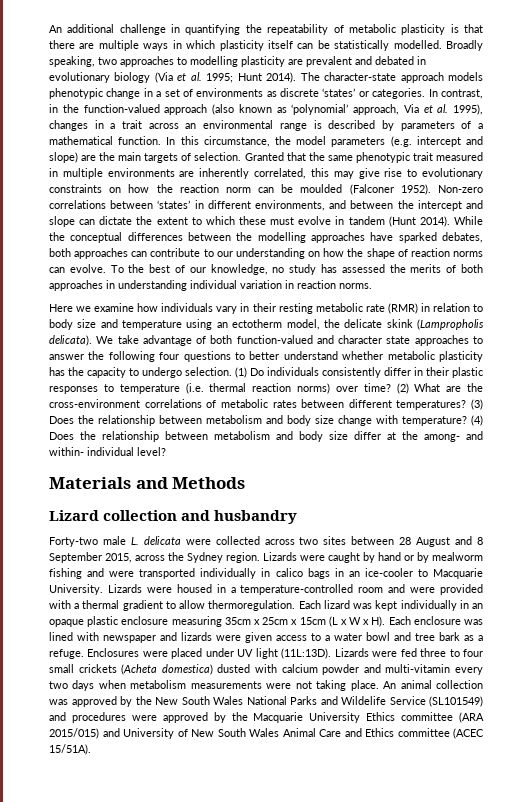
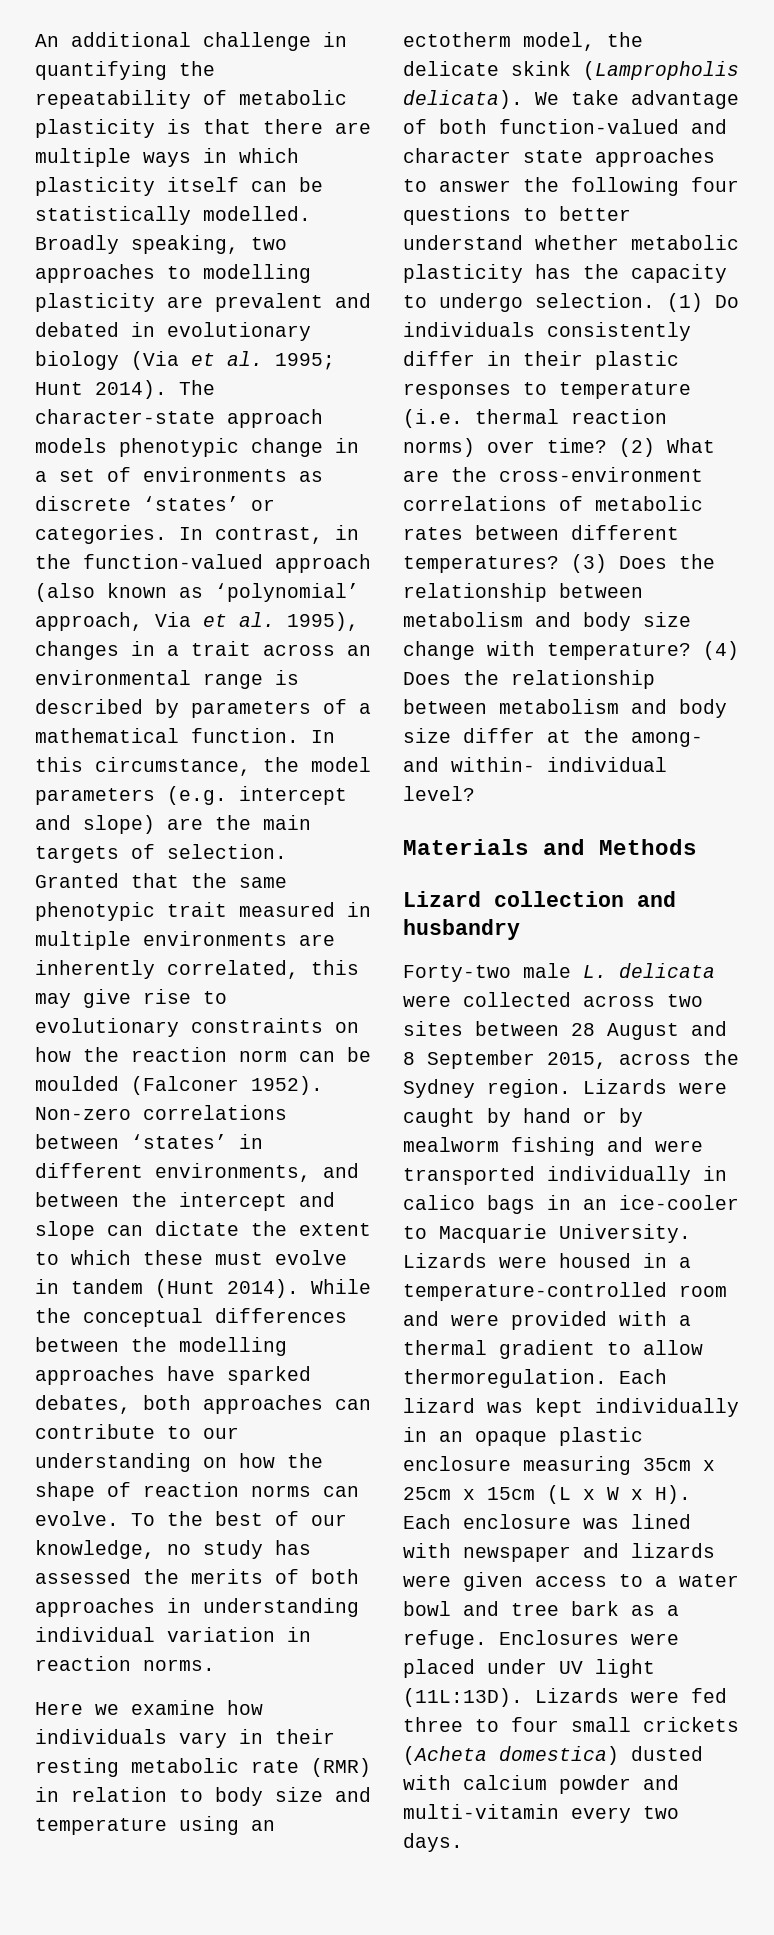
- Lizards were fed three to four small crickets (Acheta domestica) dusted with calcium powder and multi-vitamin every two days when metabolism measurements were not taking place. An animal collection was approved by the New South Wales National Parks and Wildelife Service (SL101549) and procedures were approved by the Macquarie University Ethics committee (ARA 2015/015) and University of New South Wales Animal Care and Ethics committee (ACEC 15/51A).
+ Lizards were fed three to four small crickets (Acheta domestica) dusted with calcium powder and multi-vitamin every two days.

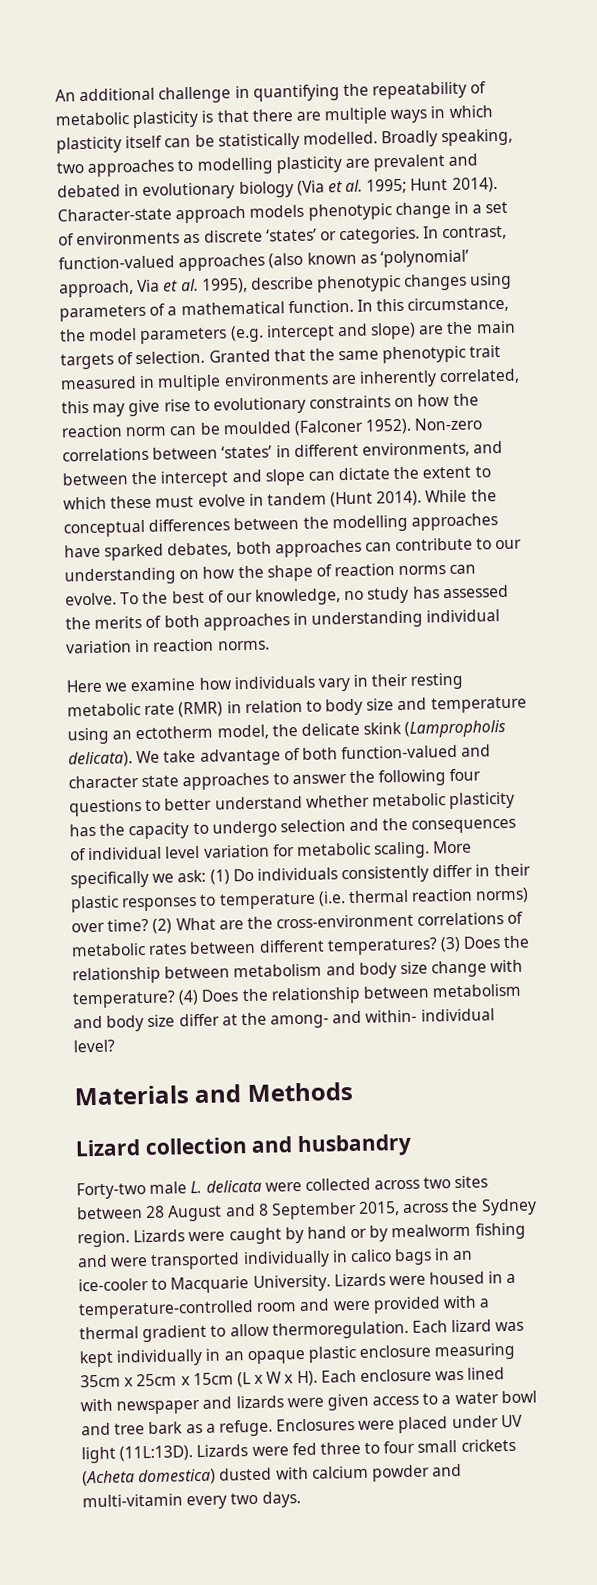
- The character-state approach models phenotypic change in a set of environments as discrete ‘states’ or categories.
+ Character-state approach models phenotypic change in a set of environments as discrete ‘states’ or categories.
- In contrast, in the function-valued approach (also known as ‘polynomial’ approach, Via et al. 1995), changes in a trait across an environmental range is described by parameters of a mathematical function.
+ In contrast, function-valued approaches (also known as ‘polynomial’ approach, Via et al. 1995), describe phenotypic changes using parameters of a mathematical function.
- We take advantage of both function-valued and character state approaches to answer the following four questions to better understand whether metabolic plasticity has the capacity to undergo selection. (1) Do individuals consistently differ in their plastic responses to temperature (i.e. thermal reaction norms) over time?
+ We take advantage of both function-valued and character state approaches to answer the following four questions to better understand whether metabolic plasticity has the capacity to undergo selection and the consequences of individual level variation for metabolic scaling. More specifically we ask: (1) Do individuals consistently differ in their plastic responses to temperature (i.e. thermal reaction norms) over time?

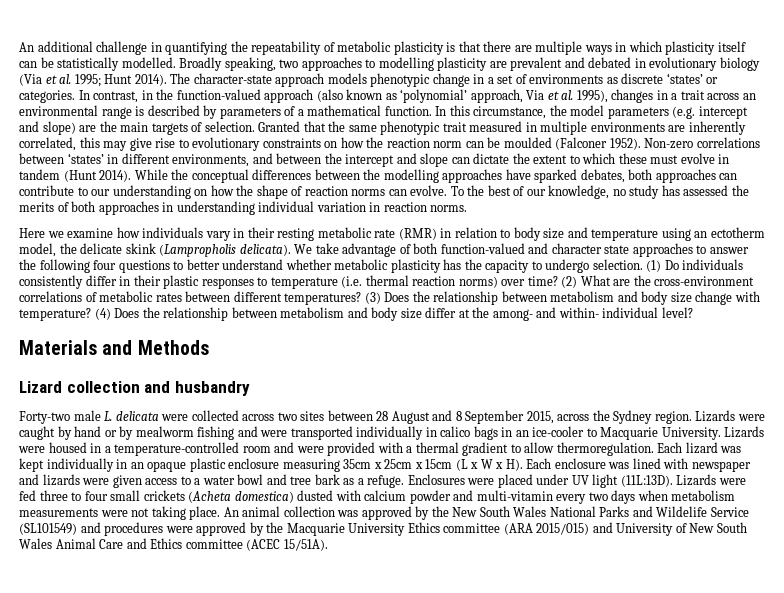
- Character-state approach models phenotypic change in a set of environments as discrete ‘states’ or categories.
+ The character-state approach models phenotypic change in a set of environments as discrete ‘states’ or categories.
- In contrast, function-valued approaches (also known as ‘polynomial’ approach, Via et al. 1995), describe phenotypic changes using parameters of a mathematical function.
+ In contrast, in the function-valued approach (also known as ‘polynomial’ approach, Via et al. 1995), changes in a trait across an environmental range is described by parameters of a mathematical function.
- We take advantage of both function-valued and character state approaches to answer the following four questions to better understand whether metabolic plasticity has the capacity to undergo selection and the consequences of individual level variation for metabolic scaling. More specifically we ask: (1) Do individuals consistently differ in their plastic responses to temperature (i.e. thermal reaction norms) over time?
+ We take advantage of both function-valued and character state approaches to answer the following four questions to better understand whether metabolic plasticity has the capacity to undergo selection. (1) Do individuals consistently differ in their plastic responses to temperature (i.e. thermal reaction norms) over time?
- Lizards were fed three to four small crickets (Acheta domestica) dusted with calcium powder and multi-vitamin every two days.
+ Lizards were fed three to four small crickets (Acheta domestica) dusted with calcium powder and multi-vitamin every two days when metabolism measurements were not taking place. An animal collection was approved by the New South Wales National Parks and Wildelife Service (SL101549) and procedures were approved by the Macquarie University Ethics committee (ARA 2015/015) and University of New South Wales Animal Care and Ethics committee (ACEC 15/51A).

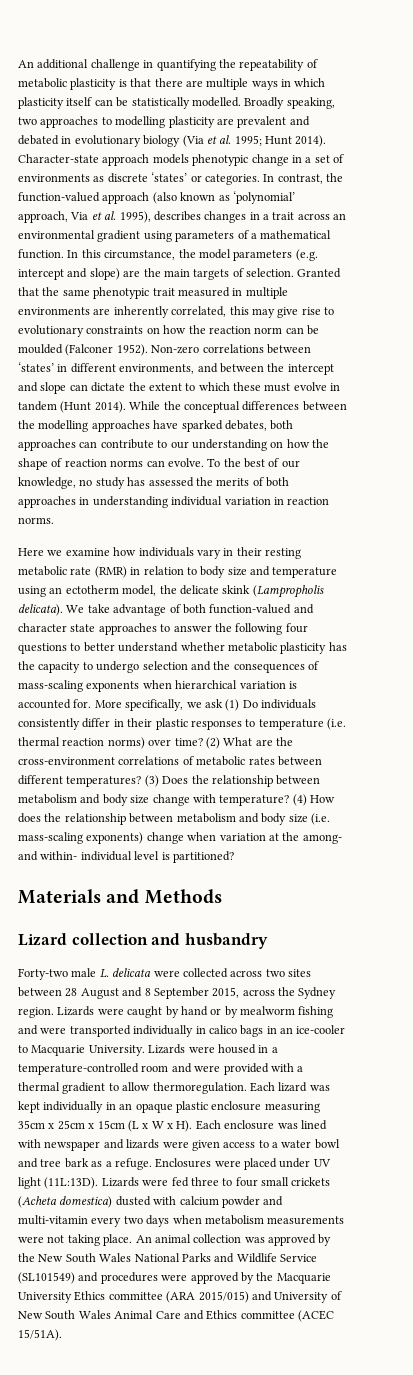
- The character-state approach models phenotypic change in a set of environments as discrete ‘states’ or categories.
+ Character-state approach models phenotypic change in a set of environments as discrete ‘states’ or categories.
- In contrast, in the function-valued approach (also known as ‘polynomial’ approach, Via et al. 1995), changes in a trait across an environmental range is described by parameters of a mathematical function.
+ In contrast, the function-valued approach (also known as ‘polynomial’ approach, Via et al. 1995), describes changes in a trait across an environmental gradient using parameters of a mathematical function.
- We take advantage of both function-valued and character state approaches to answer the following four questions to better understand whether metabolic plasticity has the capacity to undergo selection. (1) Do individuals consistently differ in their plastic responses to temperature (i.e. thermal reaction norms) over time?
+ We take advantage of both function-valued and character state approaches to answer the following four questions to better understand whether metabolic plasticity has the capacity to undergo selection and the consequences of mass-scaling exponents when hierarchical variation is accounted for. More specifically, we ask (1) Do individuals consistently differ in their plastic responses to temperature (i.e. thermal reaction norms) over time?
- (4) Does the relationship between metabolism and body size differ at the among- and within- individual level?
+ (4) How does the relationship between metabolism and body size (i.e. mass-scaling exponents) change when variation at the among- and within- individual level is partitioned?
- An animal collection was approved by the New South Wales National Parks and Wildelife Service (SL101549) and procedures were approved by the Macquarie University Ethics committee (ARA 2015/015) and University of New South Wales Animal Care and Ethics committee (ACEC 15/51A).
+ An animal collection was approved by the New South Wales National Parks and Wildlife Service (SL101549) and procedures were approved by the Macquarie University Ethics committee (ARA 2015/015) and University of New South Wales Animal Care and Ethics committee (ACEC 15/51A).

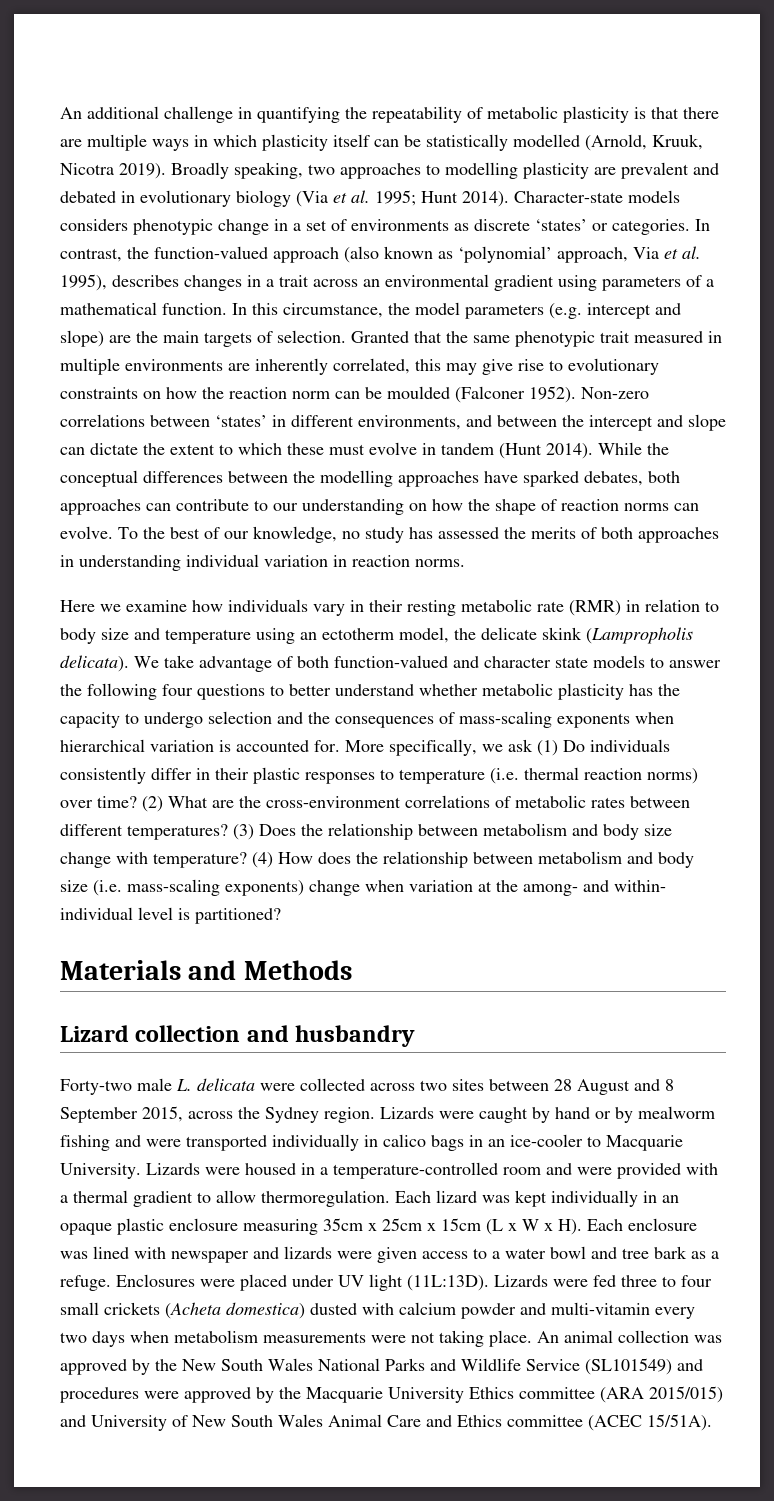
- An additional challenge in quantifying the repeatability of metabolic plasticity is that there are multiple ways in which plasticity itself can be statistically modelled.
+ An additional challenge in quantifying the repeatability of metabolic plasticity is that there are multiple ways in which plasticity itself can be statistically modelled (Arnold, Kruuk, Nicotra 2019).
- Character-state approach models phenotypic change in a set of environments as discrete ‘states’ or categories.
+ Character-state models considers phenotypic change in a set of environments as discrete ‘states’ or categories.
- We take advantage of both function-valued and character state approaches to answer the following four questions to better understand whether metabolic plasticity has the capacity to undergo selection and the consequences of mass-scaling exponents when hierarchical variation is accounted for.
+ We take advantage of both function-valued and character state models to answer the following four questions to better understand whether metabolic plasticity has the capacity to undergo selection and the consequences of mass-scaling exponents when hierarchical variation is accounted for.

